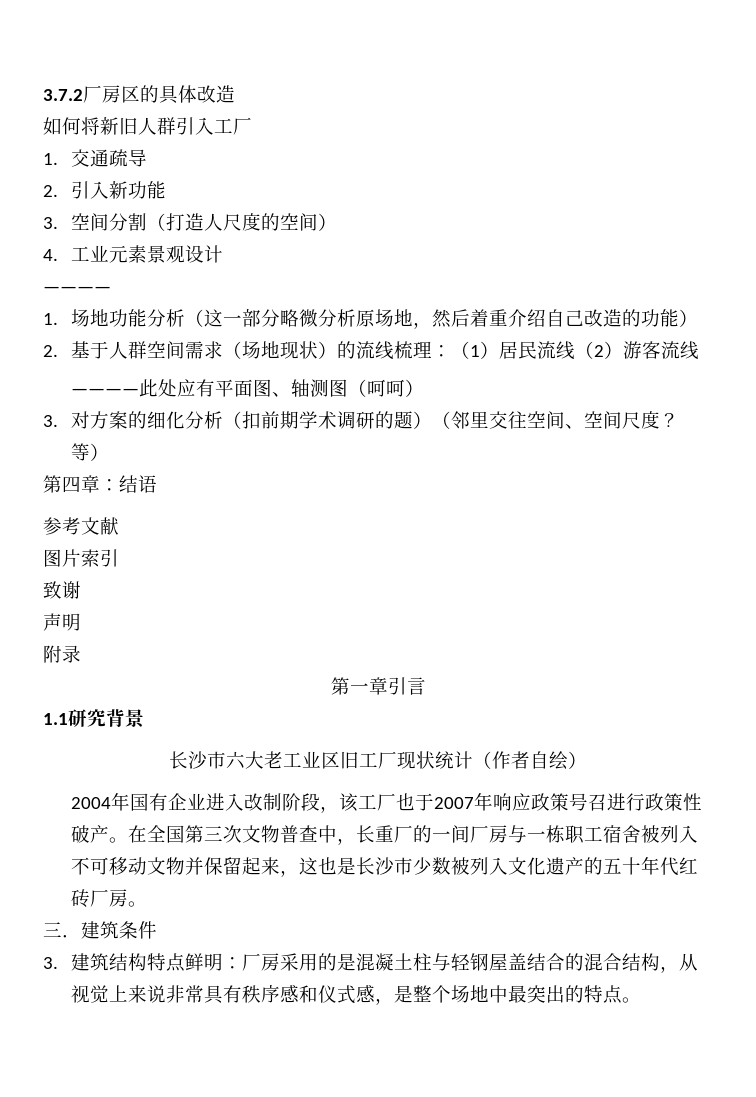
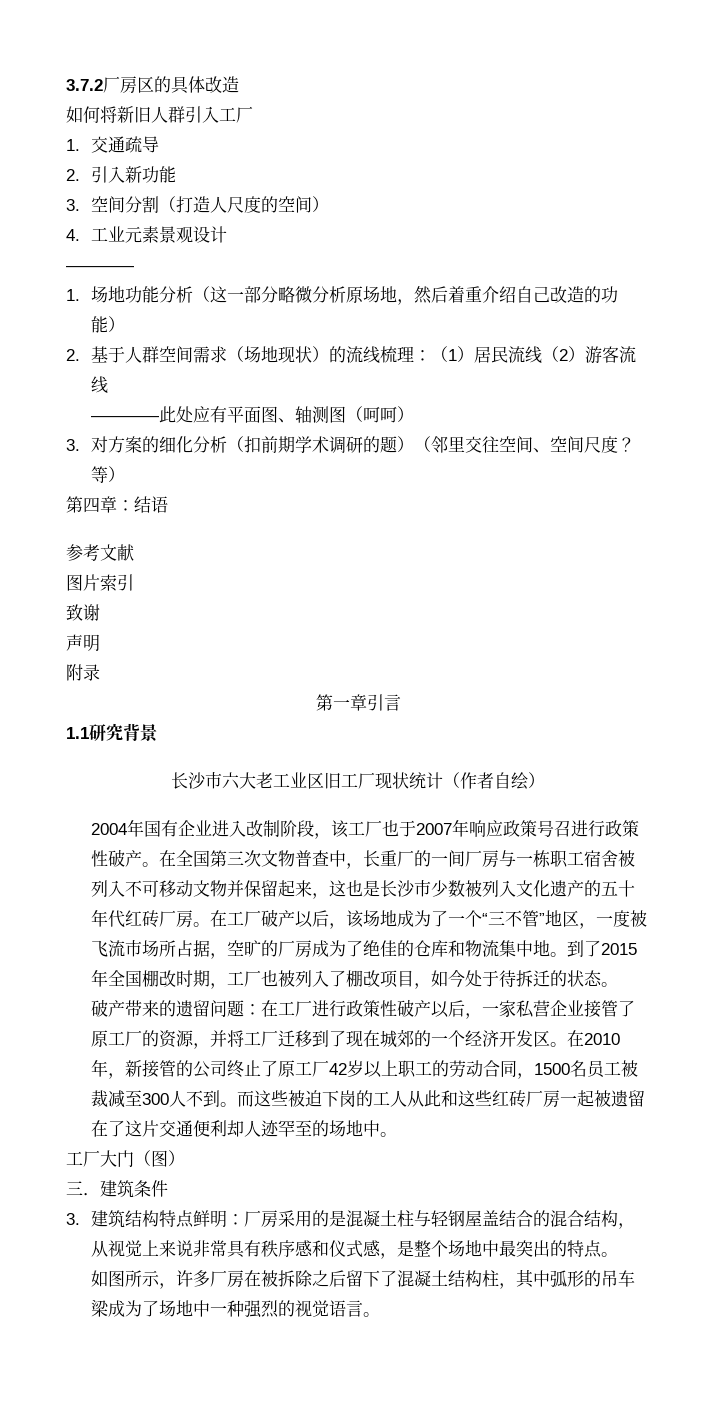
+ 在工厂破产以后，该场地成为了一个“三不管”地区，一度被飞流市场所占据，空旷的厂房成为了绝佳的仓库和物流集中地。到了2015年全国棚改时期，工厂也被列入了棚改项目，如今处于待拆迁的状态。
+ 破产带来的遗留问题：在工厂进行政策性破产以后，一家私营企业接管了原工厂的资源，并将工厂迁移到了现在城郊的一个经济开发区。在2010年，新接管的公司终止了原工厂42岁以上职工的劳动合同，1500名员工被裁减至300人不到。而这些被迫下岗的工人从此和这些红砖厂房一起被遗留在了这片交通便利却人迹罕至的场地中。
+ 工厂大门（图）
+ 如图所示，许多厂房在被拆除之后留下了混凝土结构柱，其中弧形的吊车梁成为了场地中一种强烈的视觉语言。

